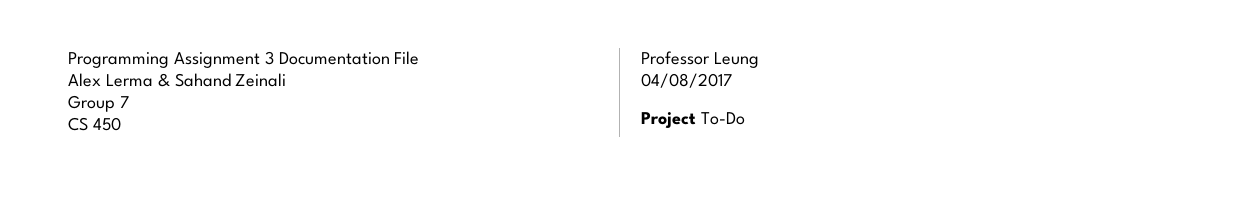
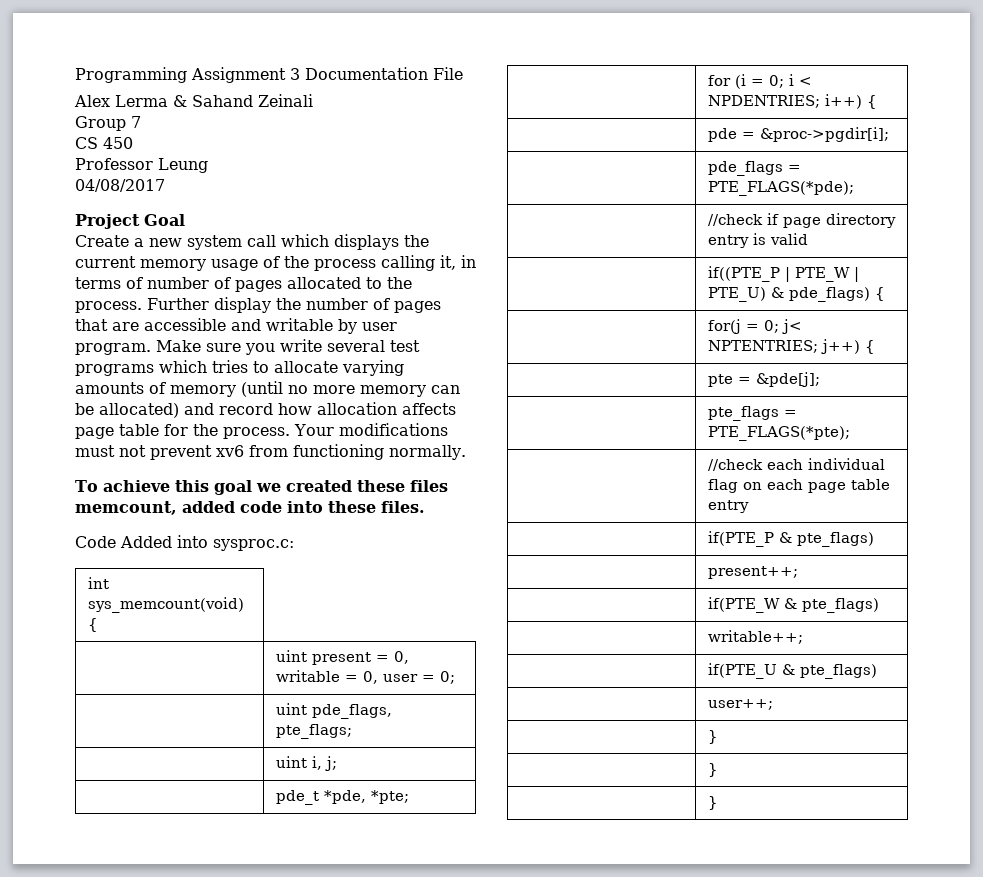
- Project To-Do
+ Project Goal
+ Create a new system call which displays the current memory usage of the process calling it, in terms of number of pages allocated to the process. Further display the number of pages that are accessible and writable by user program. Make sure you write several test programs which tries to allocate varying amounts of memory (until no more memory can be allocated) and record how allocation affects page table for the process. Your modifications must not prevent xv6 from functioning normally.
+ To achieve this goal we created these files memcount, added code into these files.
+ Code Added into sysproc.c:
+ int sys_memcount(void) {
+ | uint present = 0, writable = 0, user = 0;
+ | uint pde_flags, pte_flags;
+ | uint i, j;
+ | pde_t *pde, *pte;
+ | for (i = 0; i < NPDENTRIES; i++) {
+ | pde = &proc->pgdir[i];
+ | pde_flags = PTE_FLAGS(*pde);
+ | //check if page directory entry is valid
+ | if((PTE_P | PTE_W | PTE_U) & pde_flags) {
+ | for(j = 0; j< NPTENTRIES; j++) {
+ | pte = &pde[j];
+ | pte_flags = PTE_FLAGS(*pte);
+ | //check each individual flag on each page table entry
+ | if(PTE_P & pte_flags)
+ | present++;
+ | if(PTE_W & pte_flags)
+ | writable++;
+ | if(PTE_U & pte_flags)
+ | user++;
+ | }
+ | }
+ | }

